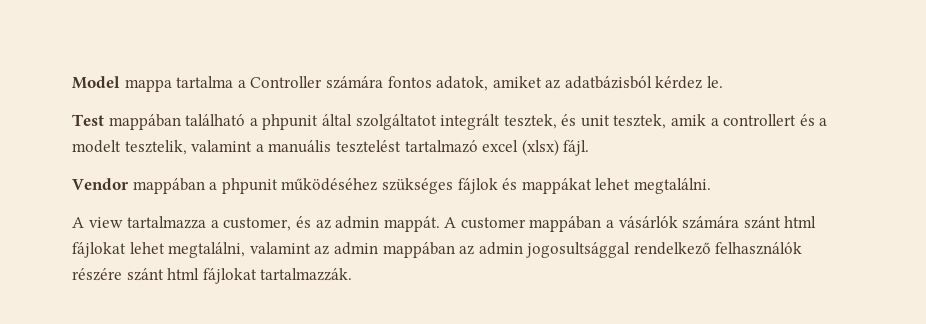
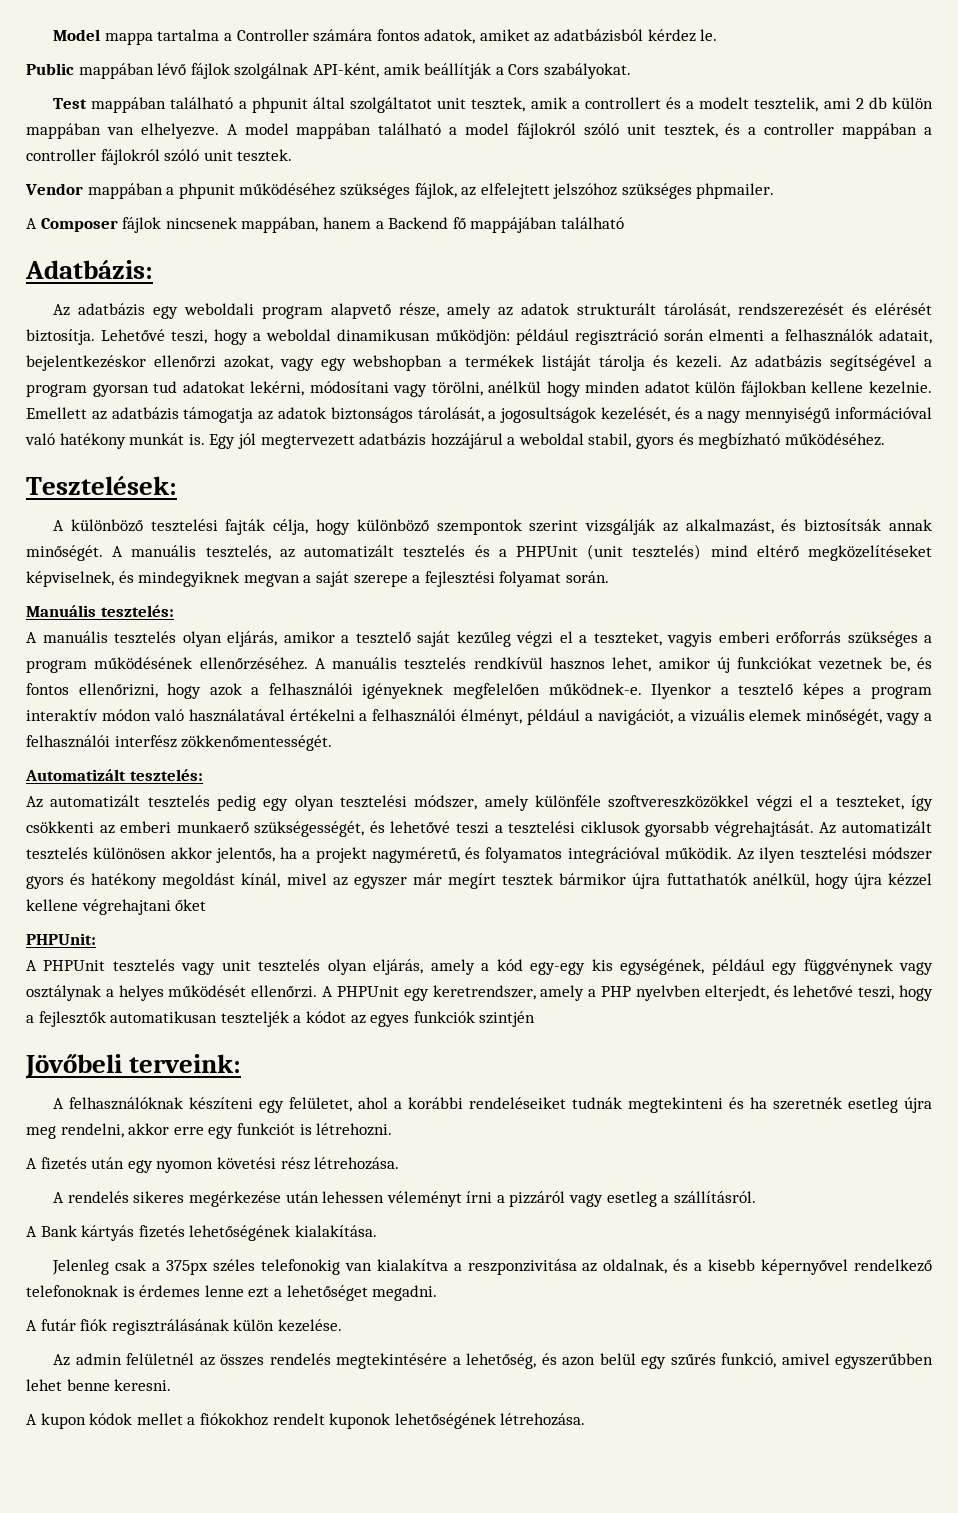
+ Public mappában lévő fájlok szolgálnak API-ként, amik beállítják a Cors szabályokat.
- Test mappában található a phpunit által szolgáltatot integrált tesztek, és unit tesztek, amik a controllert és a modelt tesztelik, valamint a manuális tesztelést tartalmazó excel (xlsx) fájl.
+ Test mappában található a phpunit által szolgáltatot unit tesztek, amik a controllert és a modelt tesztelik, ami 2 db külön mappában van elhelyezve. A model mappában található a model fájlokról szóló unit tesztek, és a controller mappában a controller fájlokról szóló unit tesztek.
- Vendor mappában a phpunit működéséhez szükséges fájlok és mappákat lehet megtalálni.
- A view tartalmazza a customer, és az admin mappát. A customer mappában a vásárlók számára szánt html fájlokat lehet megtalálni, valamint az admin mappában az admin jogosultsággal rendelkező felhasználók részére szánt html fájlokat tartalmazzák.
+ Vendor mappában a phpunit működéséhez szükséges fájlok, az elfelejtett jelszóhoz szükséges phpmailer.
+ A Composer fájlok nincsenek mappában, hanem a Backend fő mappájában található
+ Adatbázis:
+ Az adatbázis egy weboldali program alapvető része, amely az adatok strukturált tárolását, rendszerezését és elérését biztosítja. Lehetővé teszi, hogy a weboldal dinamikusan működjön: például regisztráció során elmenti a felhasználók adatait, bejelentkezéskor ellenőrzi azokat, vagy egy webshopban a termékek listáját tárolja és kezeli. Az adatbázis segítségével a program gyorsan tud adatokat lekérni, módosítani vagy törölni, anélkül hogy minden adatot külön fájlokban kellene kezelnie. Emellett az adatbázis támogatja az adatok biztonságos tárolását, a jogosultságok kezelését, és a nagy mennyiségű információval való hatékony munkát is. Egy jól megtervezett adatbázis hozzájárul a weboldal stabil, gyors és megbízható működéséhez.
+ Tesztelések:
+ A különböző tesztelési fajták célja, hogy különböző szempontok szerint vizsgálják az alkalmazást, és biztosítsák annak minőségét. A manuális tesztelés, az automatizált tesztelés és a PHPUnit (unit tesztelés) mind eltérő megközelítéseket képviselnek, és mindegyiknek megvan a saját szerepe a fejlesztési folyamat során.
+ Manuális tesztelés:
+ A manuális tesztelés olyan eljárás, amikor a tesztelő saját kezűleg végzi el a teszteket, vagyis emberi erőforrás szükséges a program működésének ellenőrzéséhez. A manuális tesztelés rendkívül hasznos lehet, amikor új funkciókat vezetnek be, és fontos ellenőrizni, hogy azok a felhasználói igényeknek megfelelően működnek-e. Ilyenkor a tesztelő képes a program interaktív módon való használatával értékelni a felhasználói élményt, például a navigációt, a vizuális elemek minőségét, vagy a felhasználói interfész zökkenőmentességét.
+ Automatizált tesztelés:
+ Az automatizált tesztelés pedig egy olyan tesztelési módszer, amely különféle szoftvereszközökkel végzi el a teszteket, így csökkenti az emberi munkaerő szükségességét, és lehetővé teszi a tesztelési ciklusok gyorsabb végrehajtását. Az automatizált tesztelés különösen akkor jelentős, ha a projekt nagyméretű, és folyamatos integrációval működik. Az ilyen tesztelési módszer gyors és hatékony megoldást kínál, mivel az egyszer már megírt tesztek bármikor újra futtathatók anélkül, hogy újra kézzel kellene végrehajtani őket
+ PHPUnit:
+ A PHPUnit tesztelés vagy unit tesztelés olyan eljárás, amely a kód egy-egy kis egységének, például egy függvénynek vagy osztálynak a helyes működését ellenőrzi. A PHPUnit egy keretrendszer, amely a PHP nyelvben elterjedt, és lehetővé teszi, hogy a fejlesztők automatikusan teszteljék a kódot az egyes funkciók szintjén
+ Jövőbeli terveink:
+ A felhasználóknak készíteni egy felületet, ahol a korábbi rendeléseiket tudnák megtekinteni és ha szeretnék esetleg újra meg rendelni, akkor erre egy funkciót is létrehozni.
+ A fizetés után egy nyomon követési rész létrehozása.
+ A rendelés sikeres megérkezése után lehessen véleményt írni a pizzáról vagy esetleg a szállításról.
+ A Bank kártyás fizetés lehetőségének kialakítása.
+ Jelenleg csak a 375px széles telefonokig van kialakítva a reszponzivitása az oldalnak, és a kisebb képernyővel rendelkező telefonoknak is érdemes lenne ezt a lehetőséget megadni.
+ A futár fiók regisztrálásának külön kezelése.
+ Az admin felületnél az összes rendelés megtekintésére a lehetőség, és azon belül egy szűrés funkció, amivel egyszerűbben lehet benne keresni.
+ A kupon kódok mellet a fiókokhoz rendelt kuponok lehetőségének létrehozása.

